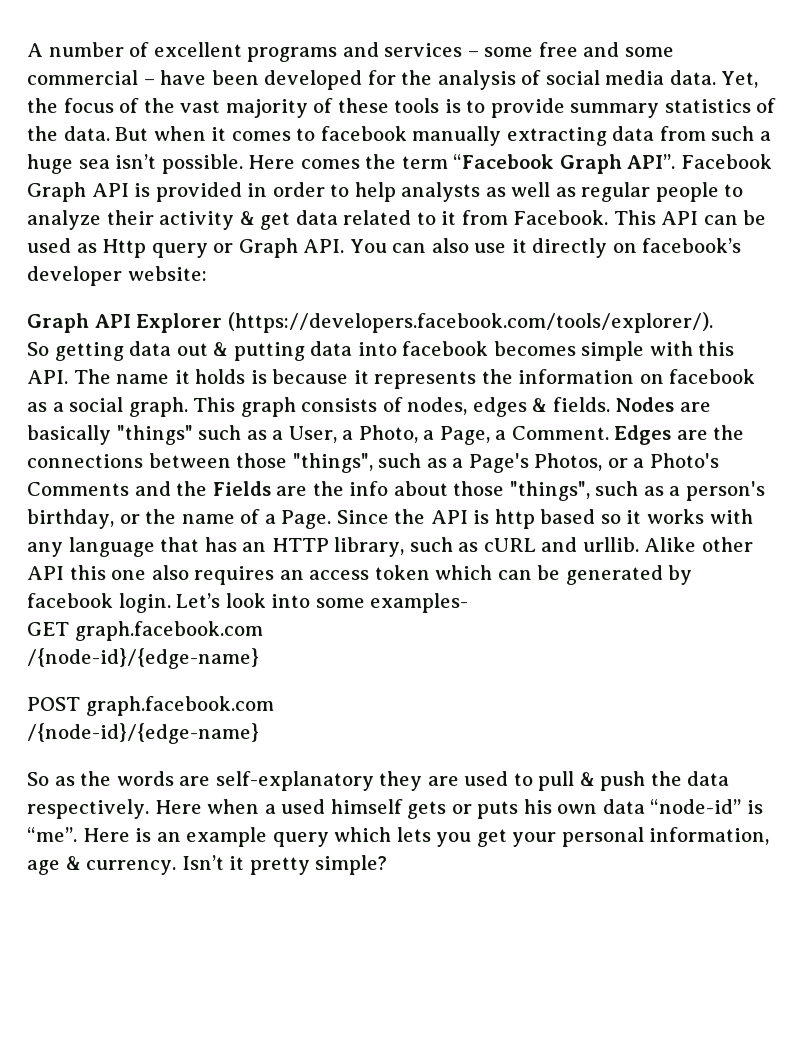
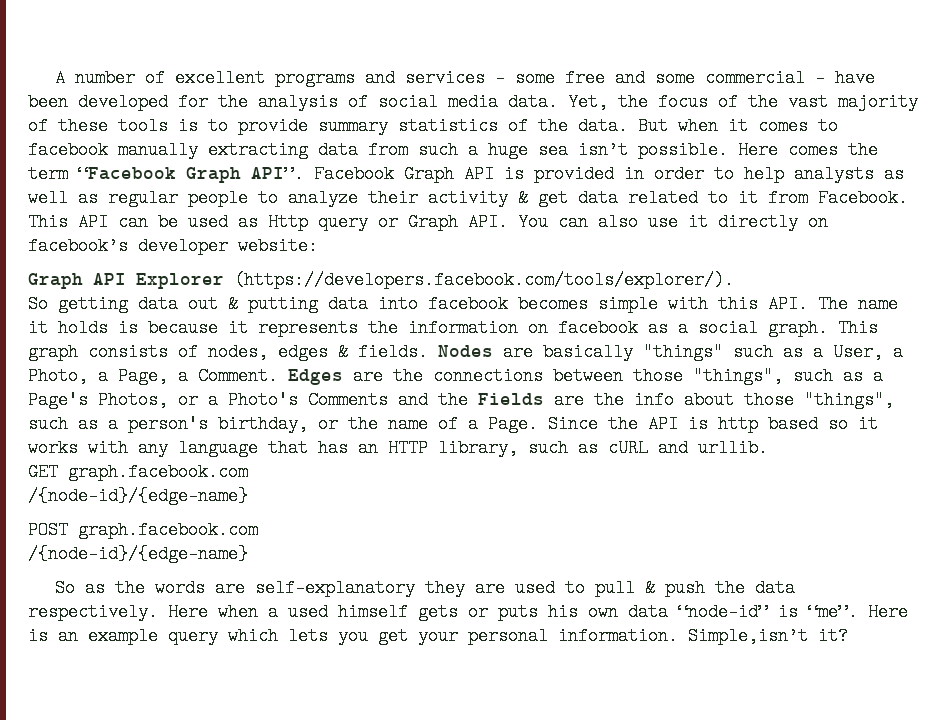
- Alike other API this one also requires an access token which can be generated by facebook login. Let’s look into some examples-
- Here is an example query which lets you get your personal information, age & currency. Isn’t it pretty simple?
+ Here is an example query which lets you get your personal information. Simple,isn’t it?

